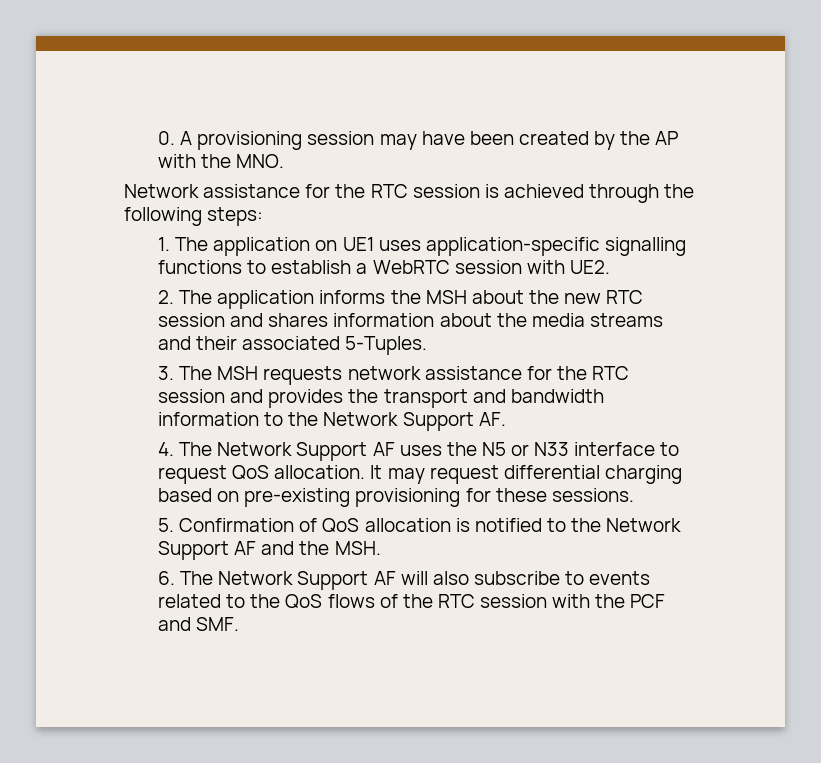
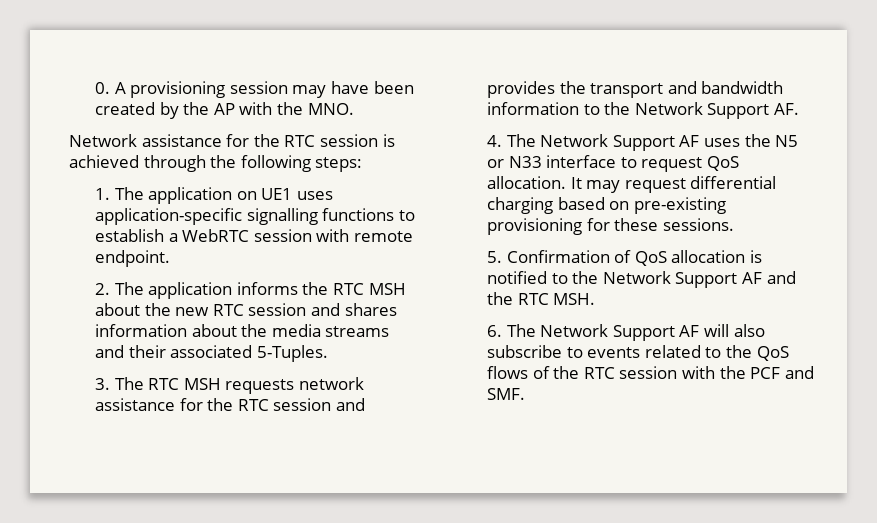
- 1. The application on UE1 uses application-specific signalling functions to establish a WebRTC session with UE2.
+ 1. The application on UE1 uses application-specific signalling functions to establish a WebRTC session with remote endpoint.
- 2. The application informs the MSH about the new RTC session and shares information about the media streams and their associated 5-Tuples.
+ 2. The application informs the RTC MSH about the new RTC session and shares information about the media streams and their associated 5-Tuples.
- 3. The MSH requests network assistance for the RTC session and provides the transport and bandwidth information to the Network Support AF.
+ 3. The RTC MSH requests network assistance for the RTC session and provides the transport and bandwidth information to the Network Support AF.
- 5. Confirmation of QoS allocation is notified to the Network Support AF and the MSH.
+ 5. Confirmation of QoS allocation is notified to the Network Support AF and the RTC MSH.

